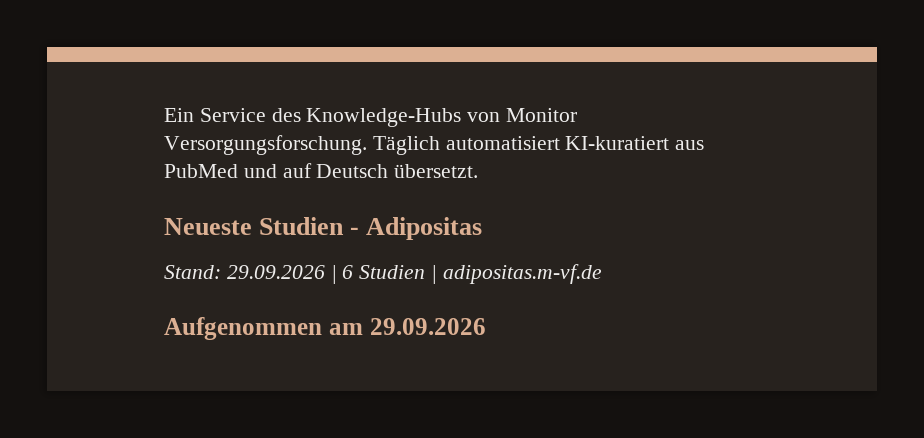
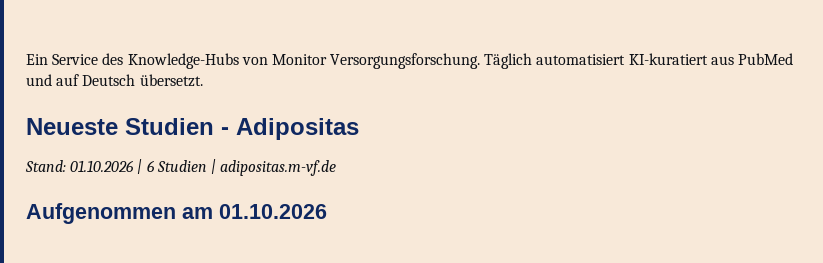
- Stand: 29.09.2026 | 6 Studien | adipositas.m-vf.de
+ Stand: 01.10.2026 | 6 Studien | adipositas.m-vf.de
- Aufgenommen am 29.09.2026
+ Aufgenommen am 01.10.2026

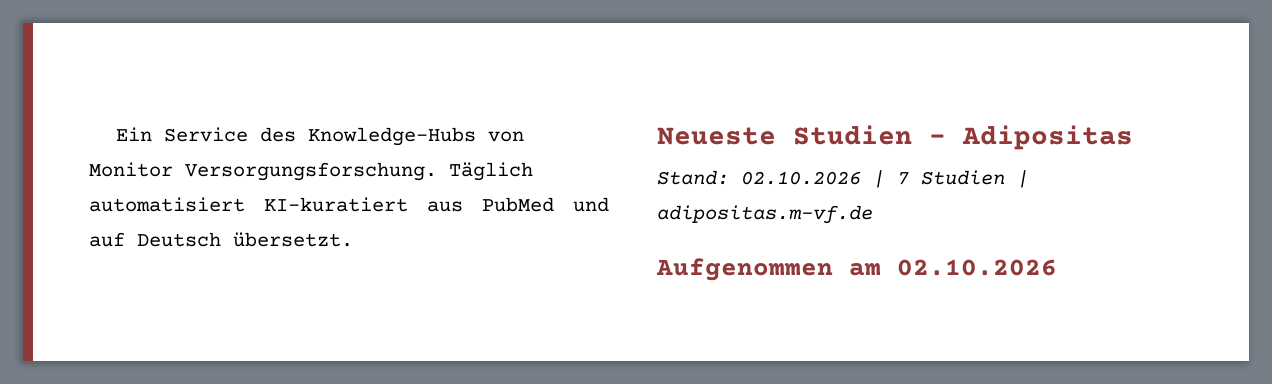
- Stand: 01.10.2026 | 6 Studien | adipositas.m-vf.de
+ Stand: 02.10.2026 | 7 Studien | adipositas.m-vf.de
- Aufgenommen am 01.10.2026
+ Aufgenommen am 02.10.2026

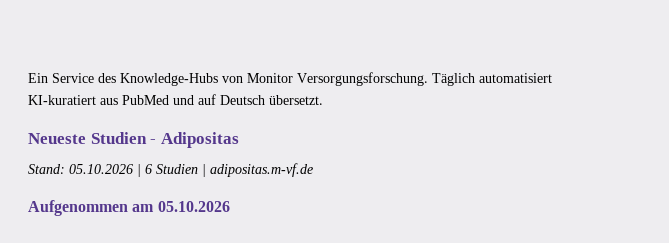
- Stand: 02.10.2026 | 7 Studien | adipositas.m-vf.de
+ Stand: 05.10.2026 | 6 Studien | adipositas.m-vf.de
- Aufgenommen am 02.10.2026
+ Aufgenommen am 05.10.2026

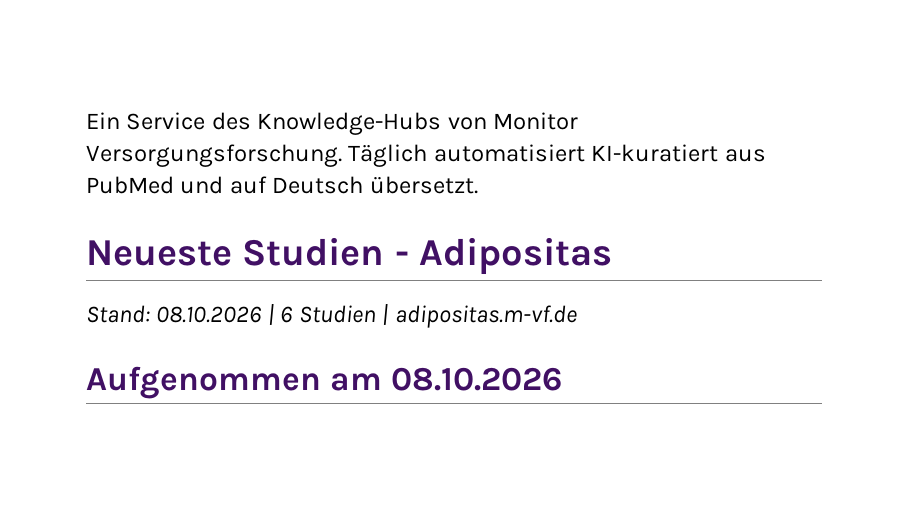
- Stand: 05.10.2026 | 6 Studien | adipositas.m-vf.de
+ Stand: 08.10.2026 | 6 Studien | adipositas.m-vf.de
- Aufgenommen am 05.10.2026
+ Aufgenommen am 08.10.2026

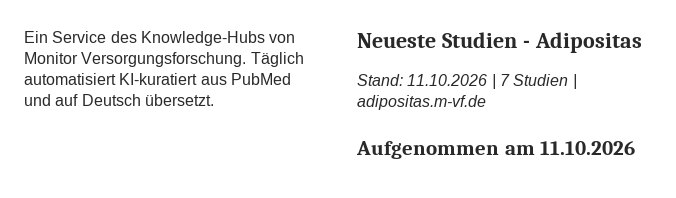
- Stand: 08.10.2026 | 6 Studien | adipositas.m-vf.de
+ Stand: 11.10.2026 | 7 Studien | adipositas.m-vf.de
- Aufgenommen am 08.10.2026
+ Aufgenommen am 11.10.2026

